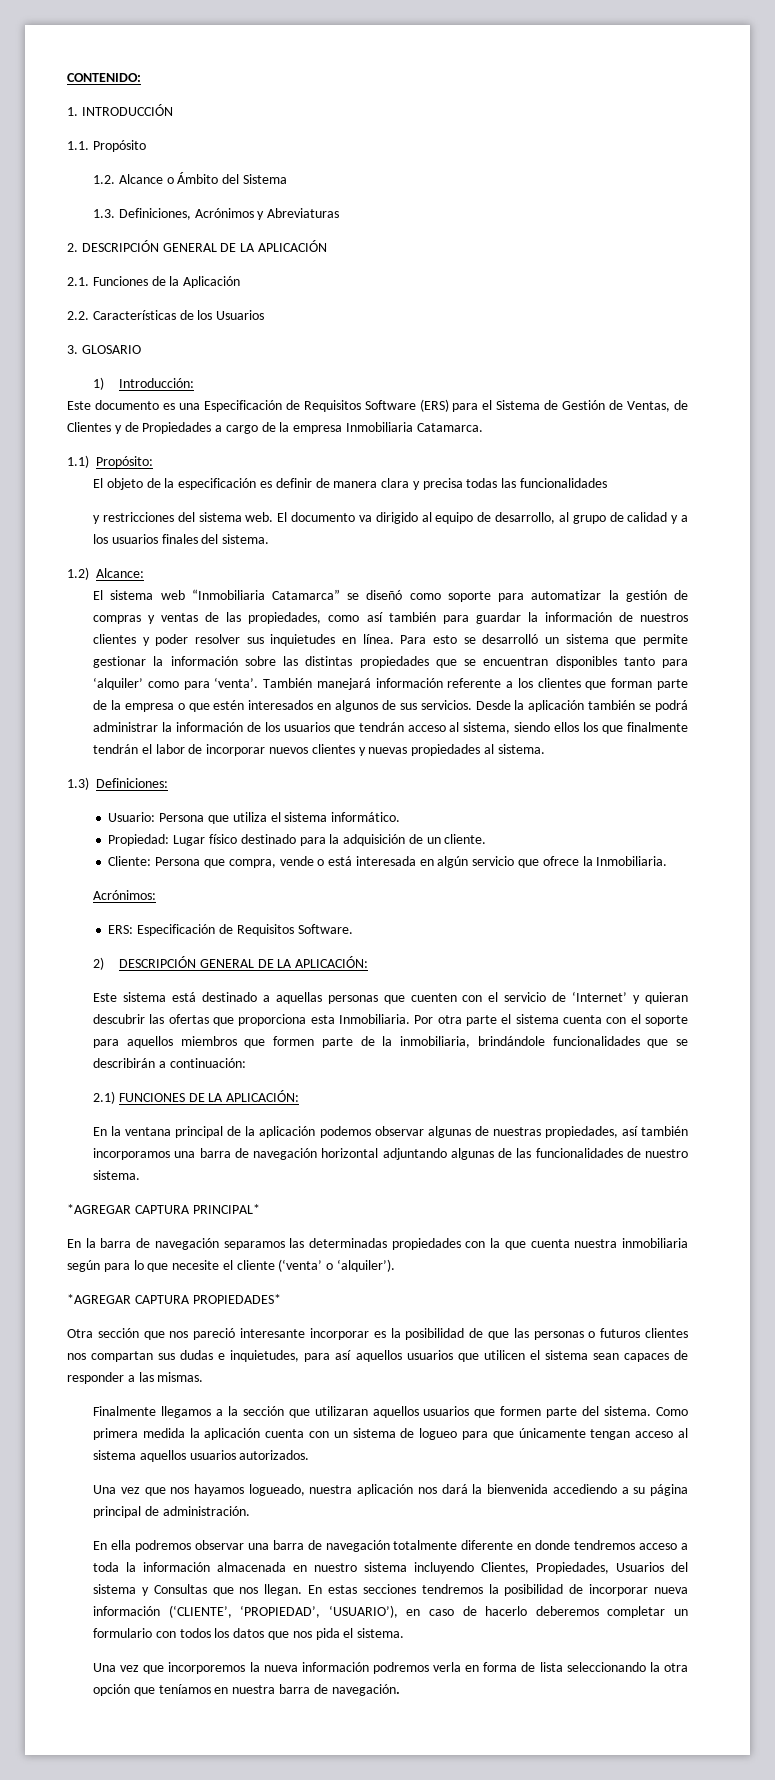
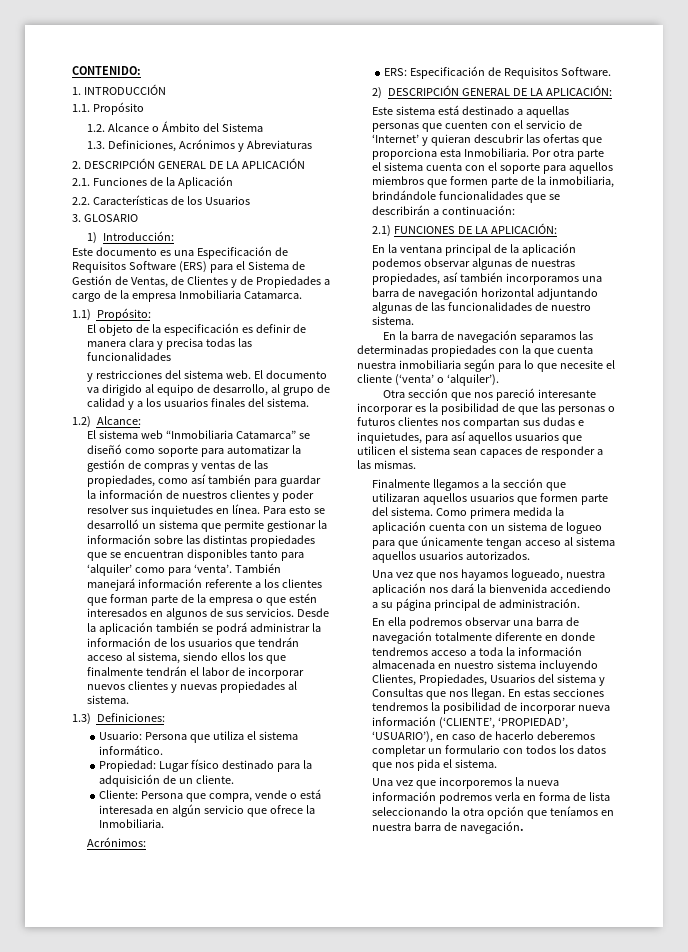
- *AGREGAR CAPTURA PRINCIPAL*
- *AGREGAR CAPTURA PROPIEDADES*

